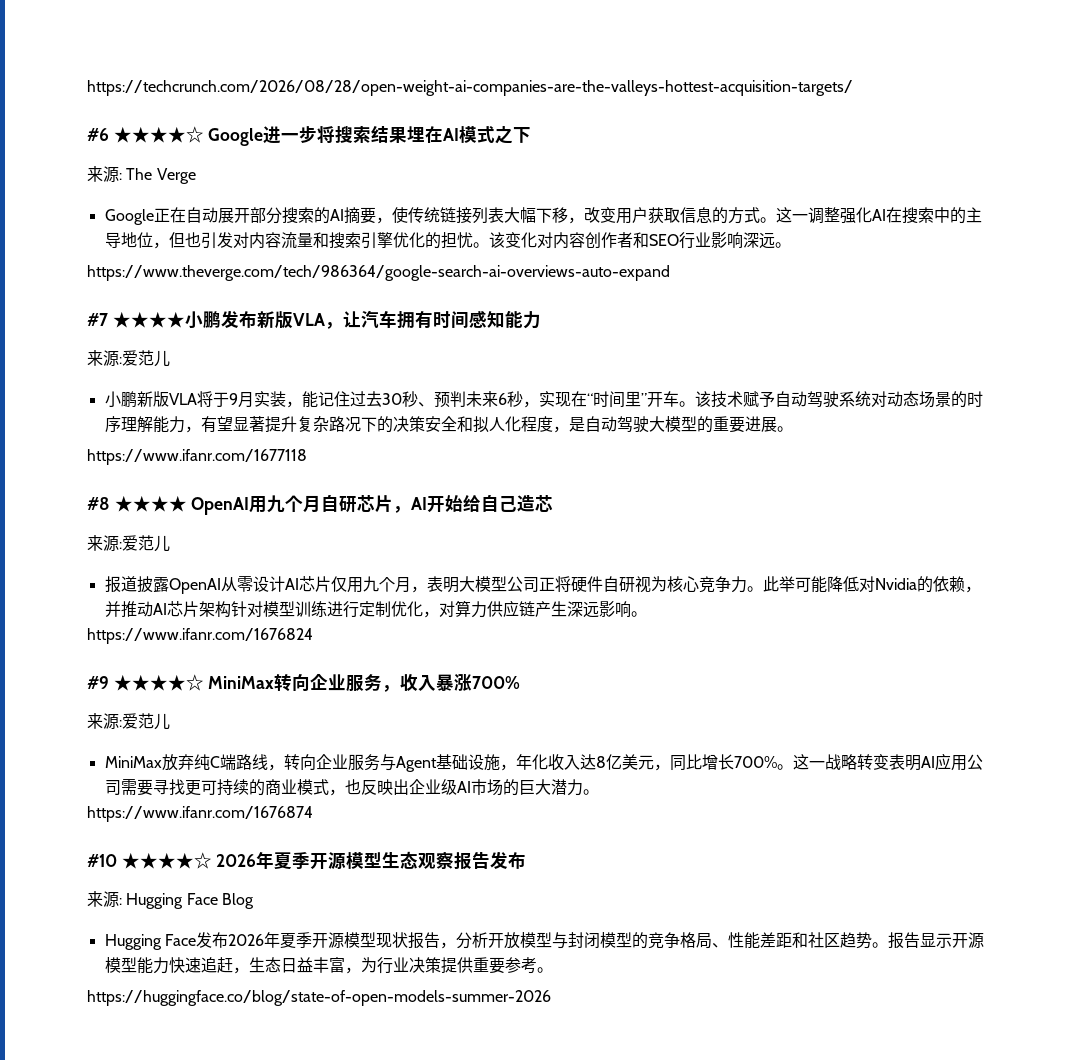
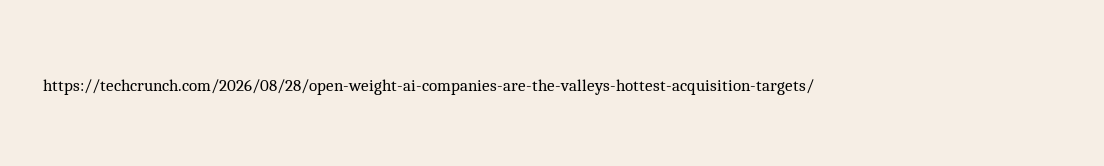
- #6 ★★★★☆ Google进一步将搜索结果埋在AI模式之下
- 来源: The Verge
- Google正在自动展开部分搜索的AI摘要，使传统链接列表大幅下移，改变用户获取信息的方式。这一调整强化AI在搜索中的主导地位，但也引发对内容流量和搜索引擎优化的担忧。该变化对内容创作者和SEO行业影响深远。
- https://www.theverge.com/tech/986364/google-search-ai-overviews-auto-expand
- #7 ★★★★小鹏发布新版VLA，让汽车拥有时间感知能力
- 来源:爱范儿
- 小鹏新版VLA将于9月实装，能记住过去30秒、预判未来6秒，实现在“时间里”开车。该技术赋予自动驾驶系统对动态场景的时序理解能力，有望显著提升复杂路况下的决策安全和拟人化程度，是自动驾驶大模型的重要进展。
- https://www.ifanr.com/1677118
- #8 ★★★★ OpenAI用九个月自研芯片，AI开始给自己造芯
- 来源:爱范儿
- 报道披露OpenAI从零设计AI芯片仅用九个月，表明大模型公司正将硬件自研视为核心竞争力。此举可能降低对Nvidia的依赖，并推动AI芯片架构针对模型训练进行定制优化，对算力供应链产生深远影响。
- https://www.ifanr.com/1676824
- #9 ★★★★☆ MiniMax转向企业服务，收入暴涨700%
- 来源:爱范儿
- MiniMax放弃纯C端路线，转向企业服务与Agent基础设施，年化收入达8亿美元，同比增长700%。这一战略转变表明AI应用公司需要寻找更可持续的商业模式，也反映出企业级AI市场的巨大潜力。
- https://www.ifanr.com/1676874
- #10 ★★★★☆ 2026年夏季开源模型生态观察报告发布
- 来源: Hugging Face Blog
- Hugging Face发布2026年夏季开源模型现状报告，分析开放模型与封闭模型的竞争格局、性能差距和社区趋势。报告显示开源模型能力快速追赶，生态日益丰富，为行业决策提供重要参考。
- https://huggingface.co/blog/state-of-open-models-summer-2026

